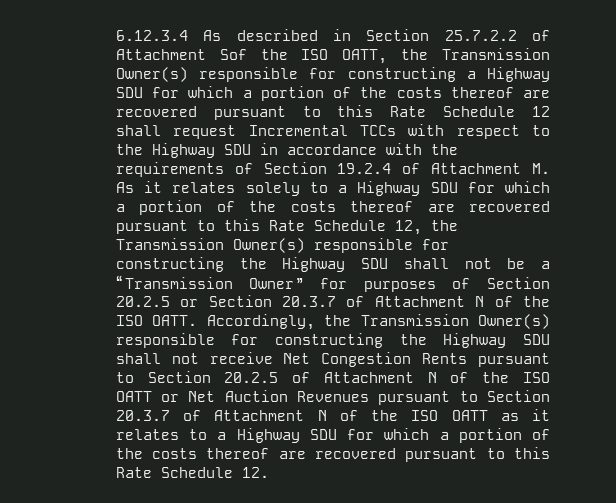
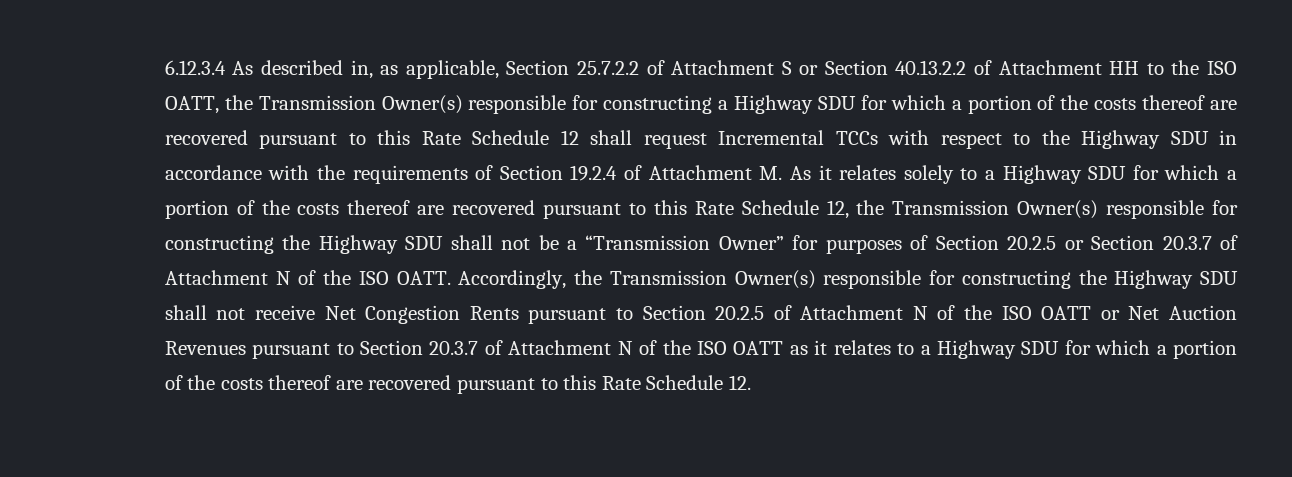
- 6.12.3.4 As described in Section 25.7.2.2 of Attachment Sof the ISO OATT, the Transmission Owner(s) responsible for constructing a Highway SDU for which a portion of the costs thereof are recovered pursuant to this Rate Schedule 12 shall request Incremental TCCs with respect to the Highway SDU in accordance with the requirements of Section 19.2.4 of Attachment M. As it relates solely to a Highway SDU for which a portion of the costs thereof are recovered pursuant to this Rate Schedule 12, the Transmission Owner(s) responsible for constructing the Highway SDU shall not be a “Transmission Owner” for purposes of Section 20.2.5 or Section 20.3.7 of Attachment N of the ISO OATT.
+ 6.12.3.4 As described in, as applicable, Section 25.7.2.2 of Attachment S or Section 40.13.2.2 of Attachment HH to the ISO OATT, the Transmission Owner(s) responsible for constructing a Highway SDU for which a portion of the costs thereof are recovered pursuant to this Rate Schedule 12 shall request Incremental TCCs with respect to the Highway SDU in accordance with the requirements of Section 19.2.4 of Attachment M. As it relates solely to a Highway SDU for which a portion of the costs thereof are recovered pursuant to this Rate Schedule 12, the Transmission Owner(s) responsible for constructing the Highway SDU shall not be a “Transmission Owner” for purposes of Section 20.2.5 or Section 20.3.7 of Attachment N of the ISO OATT.

